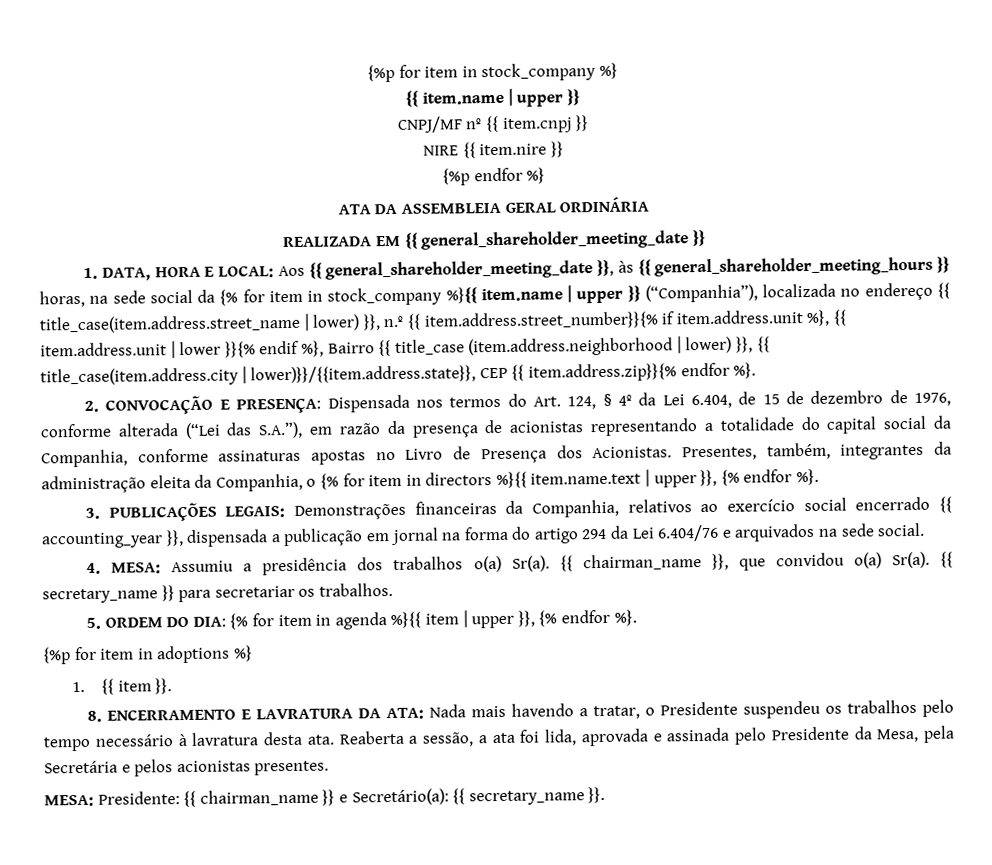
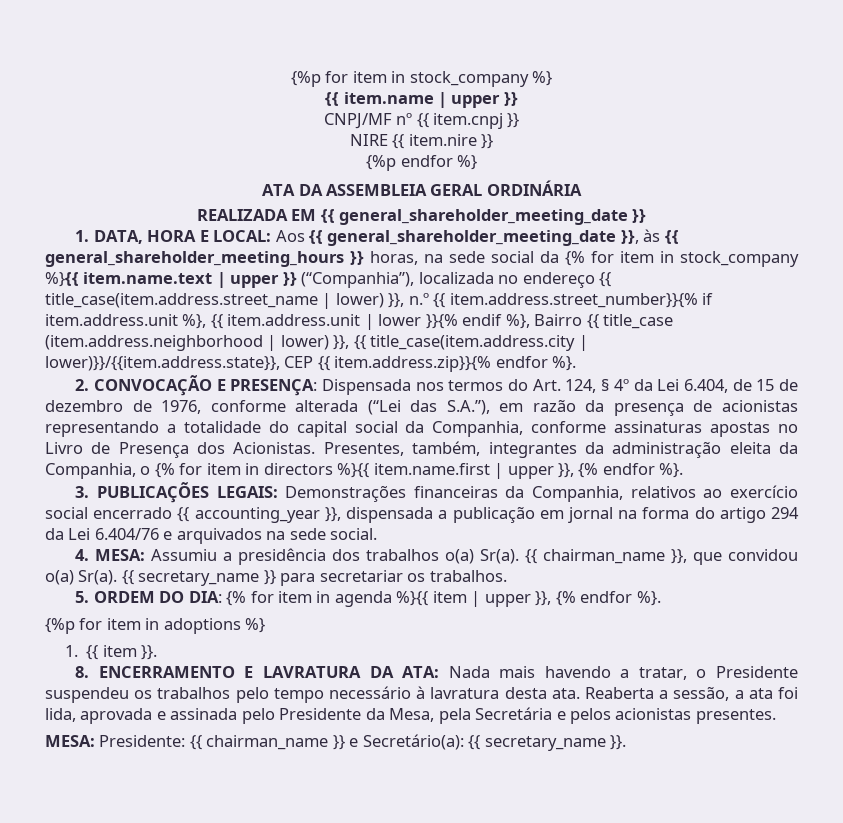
- 1. DATA, HORA E LOCAL: Aos {{ general_shareholder_meeting_date }}, às {{ general_shareholder_meeting_hours }} horas, na sede social da {% for item in stock_company %}{{ item.name | upper }} (“Companhia”), localizada no endereço {{ title_case(item.address.street_name | lower) }}, n.º {{ item.address.street_number}}{% if item.address.unit %}, {{ item.address.unit | lower }}{% endif %}, Bairro {{ title_case (item.address.neighborhood | lower) }}, {{ title_case(item.address.city | lower)}}/{{item.address.state}}, CEP {{ item.address.zip}}{% endfor %}.
+ 1. DATA, HORA E LOCAL: Aos {{ general_shareholder_meeting_date }}, às {{ general_shareholder_meeting_hours }} horas, na sede social da {% for item in stock_company %}{{ item.name.text | upper }} (“Companhia”), localizada no endereço {{ title_case(item.address.street_name | lower) }}, n.º {{ item.address.street_number}}{% if item.address.unit %}, {{ item.address.unit | lower }}{% endif %}, Bairro {{ title_case (item.address.neighborhood | lower) }}, {{ title_case(item.address.city | lower)}}/{{item.address.state}}, CEP {{ item.address.zip}}{% endfor %}.
- Presentes, também, integrantes da administração eleita da Companhia, o {% for item in directors %}{{ item.name.text | upper }}, {% endfor %}.
+ Presentes, também, integrantes da administração eleita da Companhia, o {% for item in directors %}{{ item.name.first | upper }}, {% endfor %}.

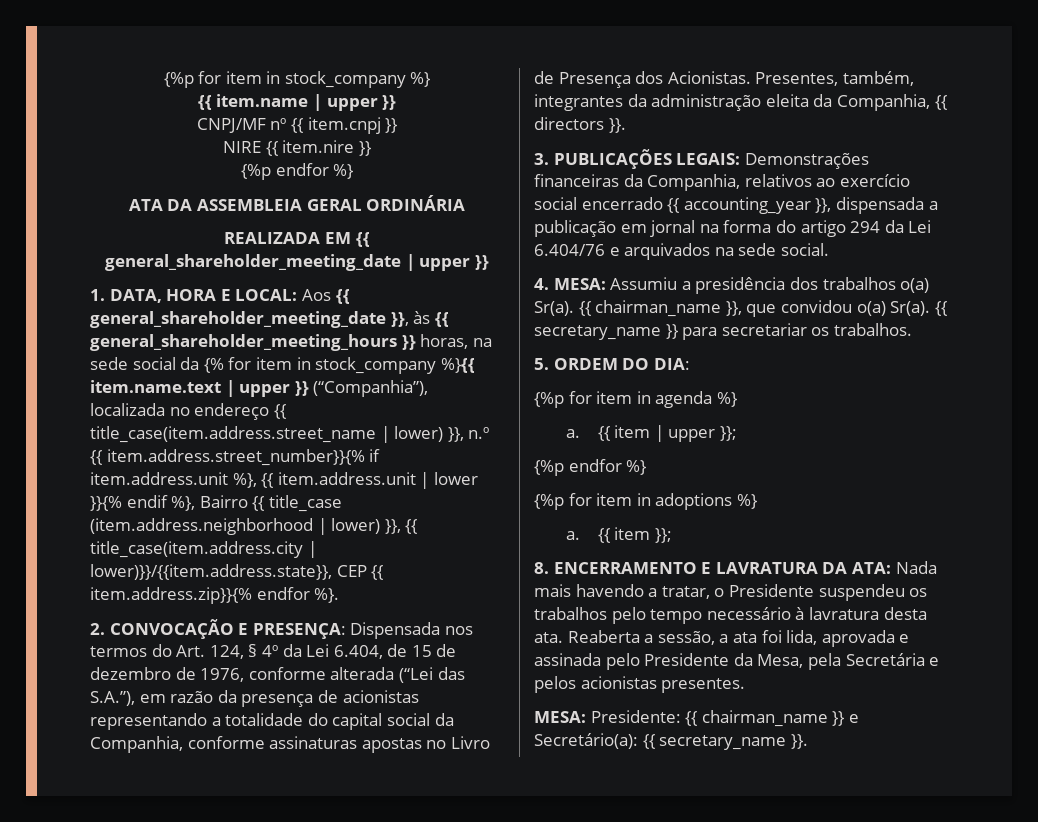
- REALIZADA EM {{ general_shareholder_meeting_date }}
+ REALIZADA EM {{ general_shareholder_meeting_date | upper }}
- Presentes, também, integrantes da administração eleita da Companhia, o {% for item in directors %}{{ item.name.first | upper }}, {% endfor %}.
+ Presentes, também, integrantes da administração eleita da Companhia, {{ directors }}.
- 5. ORDEM DO DIA: {% for item in agenda %}{{ item | upper }}, {% endfor %}.
+ 5. ORDEM DO DIA:
+ {%p for item in agenda %}
+ a. {{ item | upper }};
+ {%p endfor %}
- 1. {{ item }}.
+ a. {{ item }};

